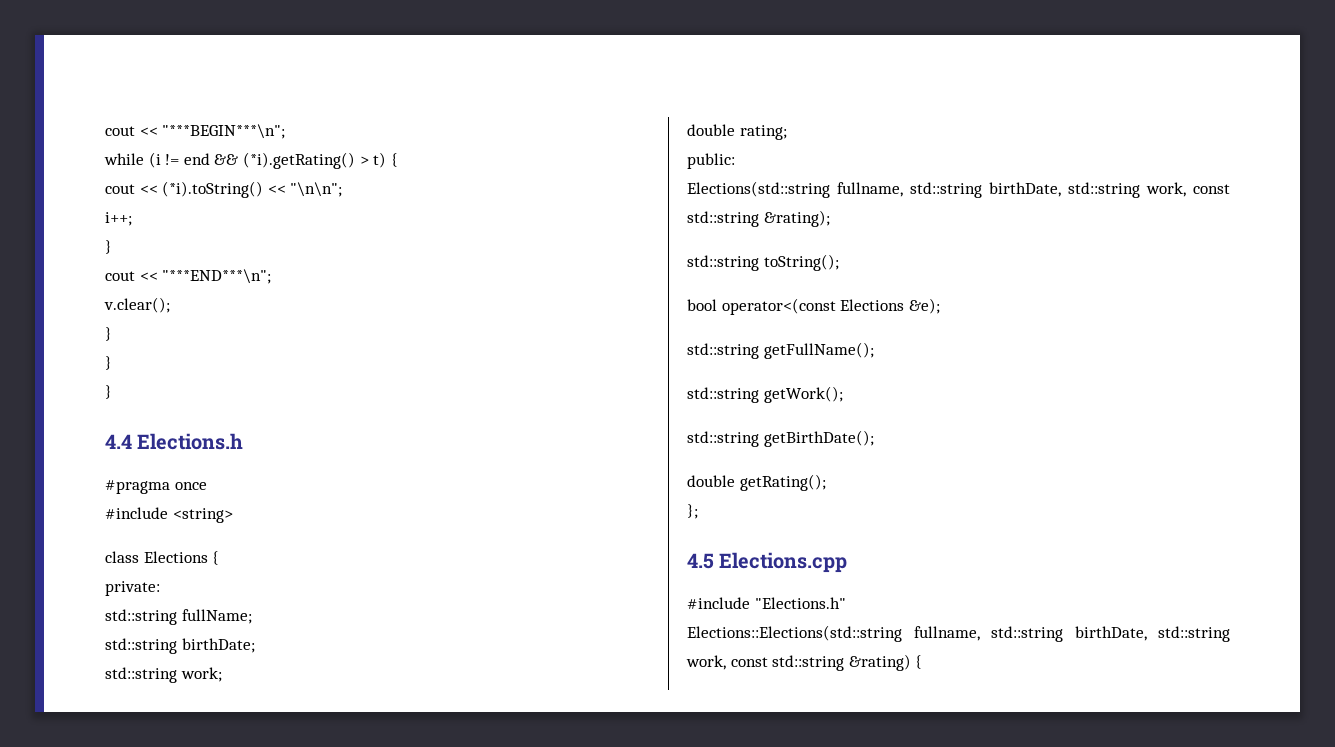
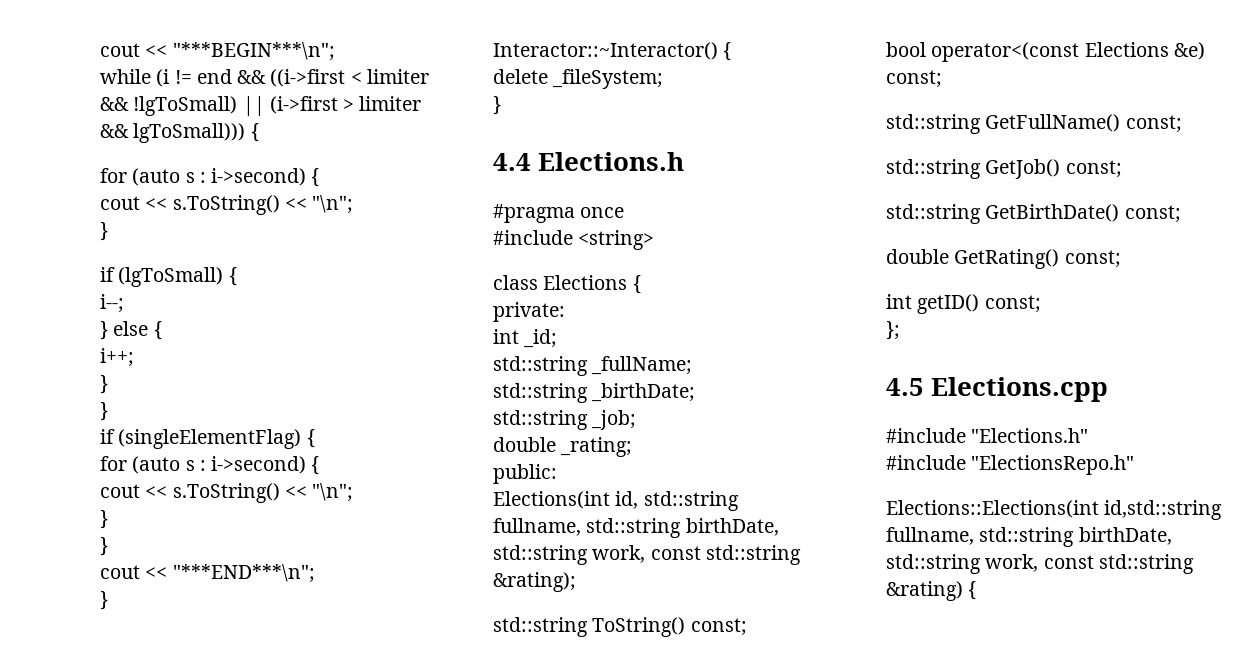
- while (i != end && (*i).getRating() > t) {
- cout << (*i).toString() << "\n\n";
+ while (i != end && ((i->first < limiter && !lgToSmall) || (i->first > limiter && lgToSmall))) {
+ for (auto s : i->second) {
+ cout << s.ToString() << "\n";
+ }
+ if (lgToSmall) {
+ i--;
+ } else {
  i++;
+ }
+ }
+ if (singleElementFlag) {
+ for (auto s : i->second) {
+ cout << s.ToString() << "\n";
+ }
  cout << "***END***\n";
- v.clear();
  }
- }
+ Interactor::~Interactor() {
+ delete _fileSystem;
- std::string fullName;
- std::string birthDate;
- std::string work;
- double rating;
+ int _id;
+ std::string _fullName;
+ std::string _birthDate;
+ std::string _job;
+ double _rating;
- Elections(std::string fullname, std::string birthDate, std::string work, const std::string &rating);
+ Elections(int id, std::string fullname, std::string birthDate, std::string work, const std::string &rating);
- std::string toString();
+ std::string ToString() const;
- bool operator<(const Elections &e);
- std::string getFullName();
- std::string getWork();
- std::string getBirthDate();
- double getRating();
+ bool operator<(const Elections &e) const;
+ std::string GetFullName() const;
+ std::string GetJob() const;
+ std::string GetBirthDate() const;
+ double GetRating() const;
+ int getID() const;
- Elections::Elections(std::string fullname, std::string birthDate, std::string work, const std::string &rating) {
+ #include "ElectionsRepo.h"
+ Elections::Elections(int id,std::string fullname, std::string birthDate, std::string work, const std::string &rating) {

